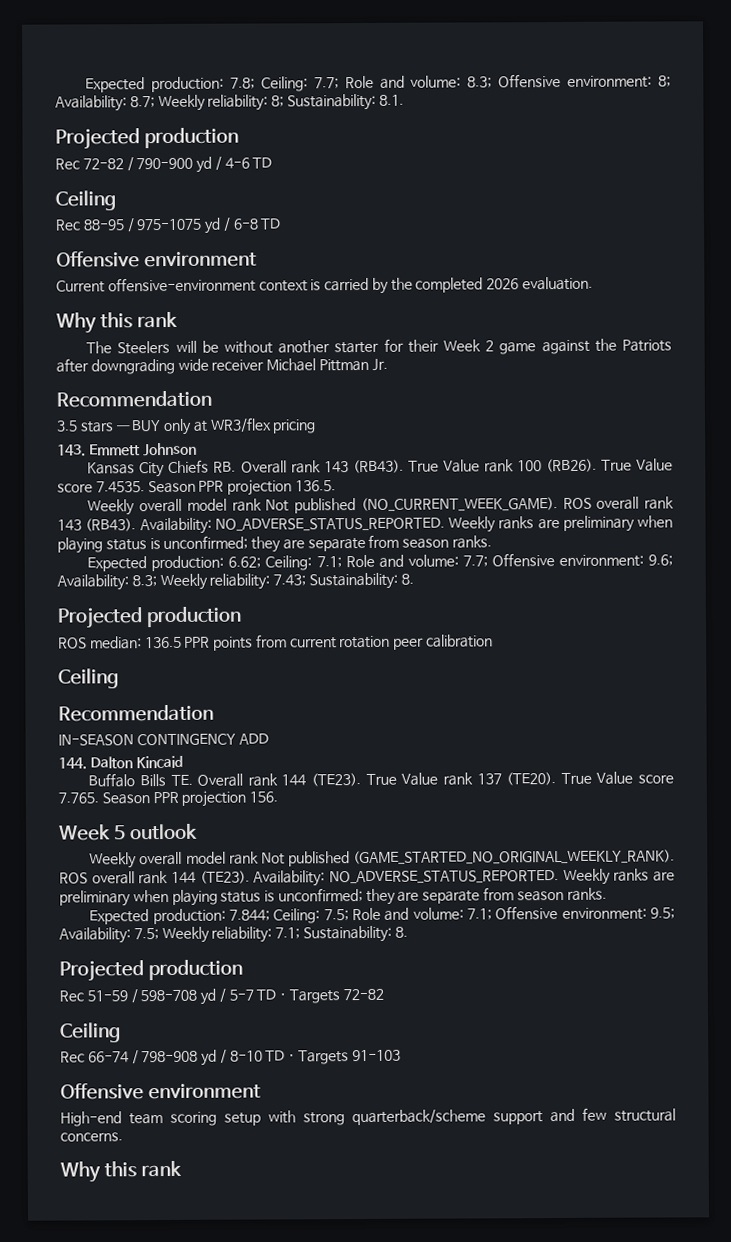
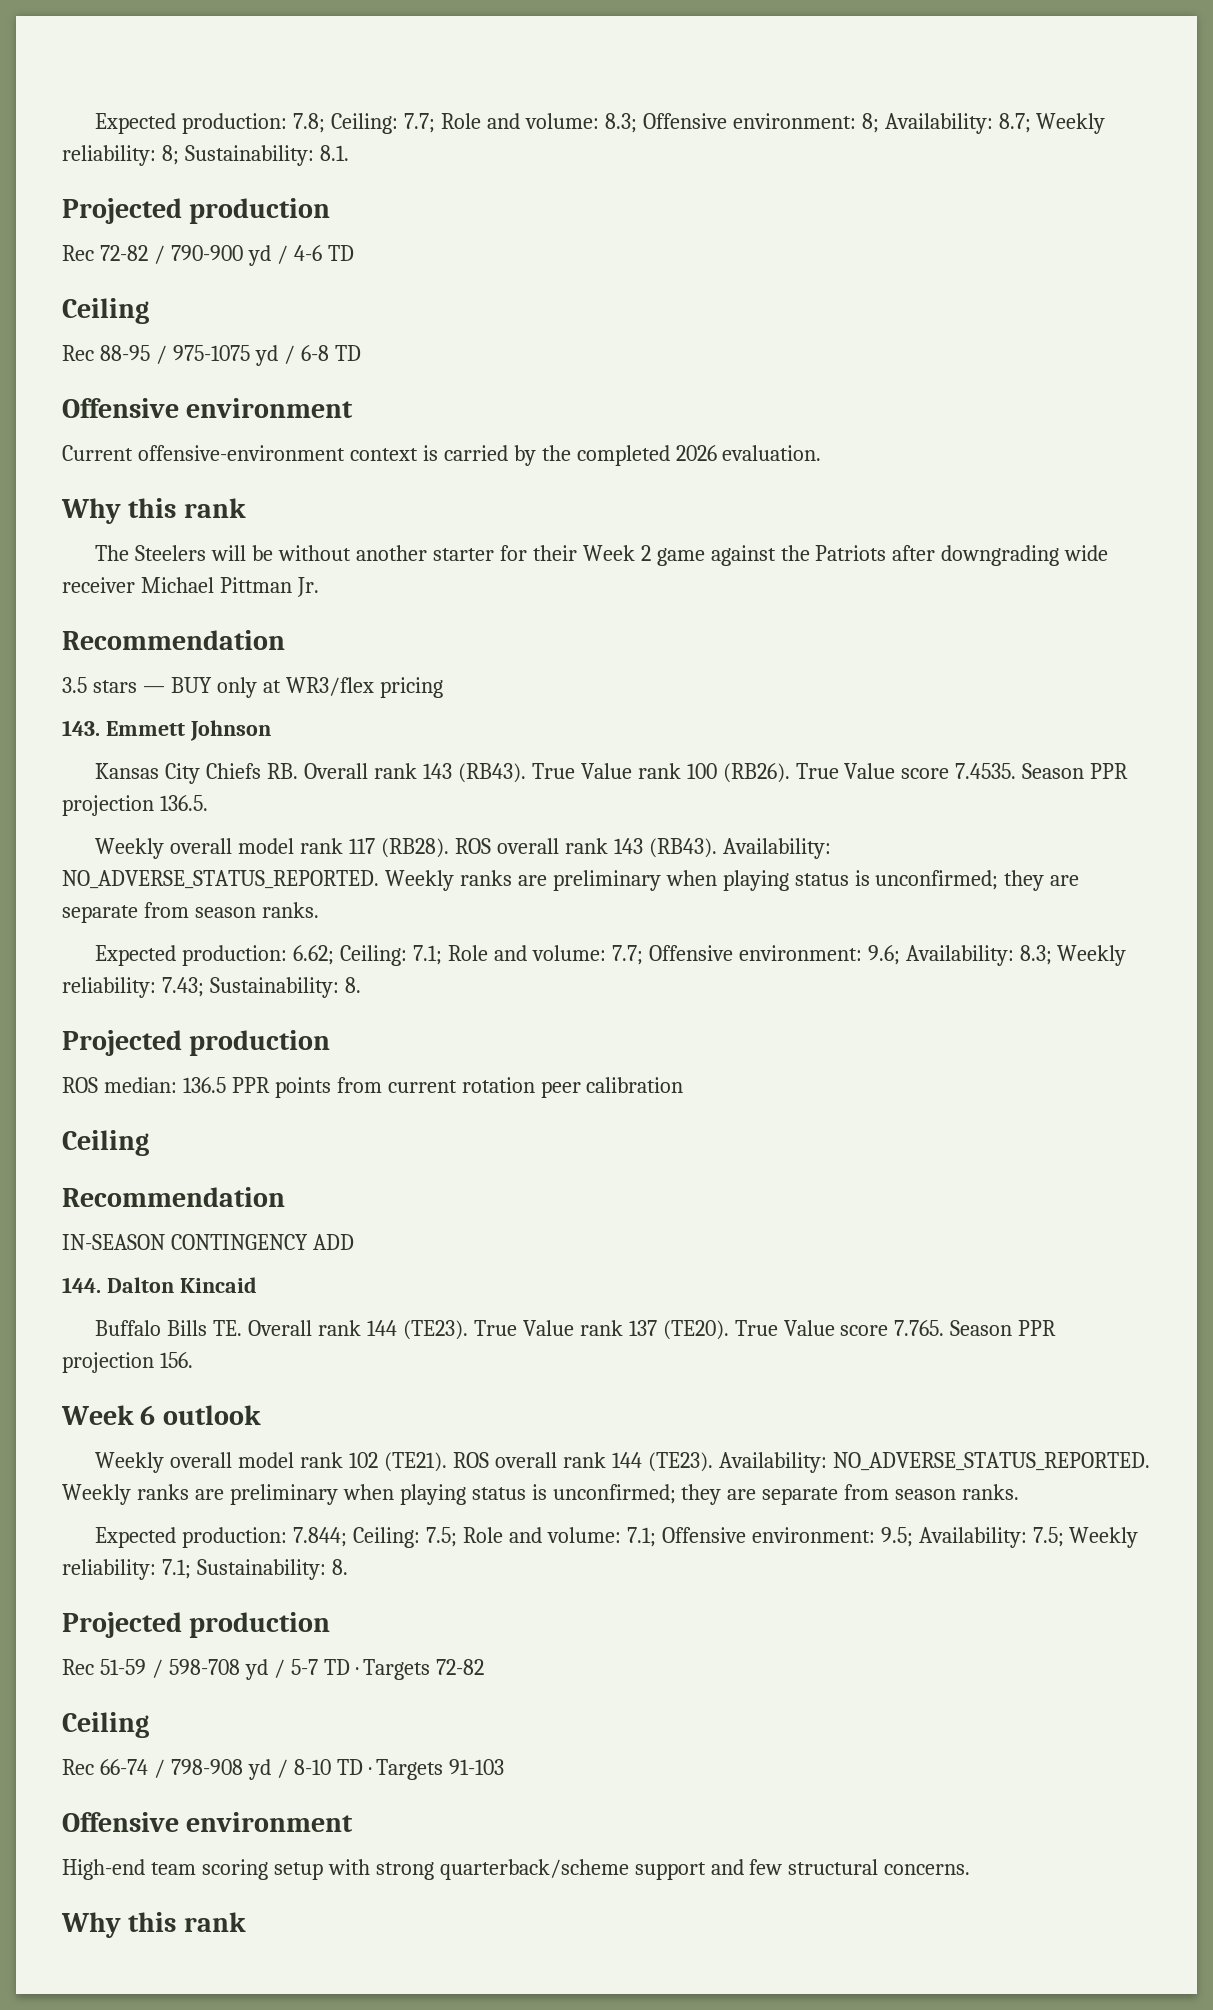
- Weekly overall model rank Not published (NO_CURRENT_WEEK_GAME).
+ Weekly overall model rank 117 (RB28).
- Week 5 outlook
+ Week 6 outlook
- Weekly overall model rank Not published (GAME_STARTED_NO_ORIGINAL_WEEKLY_RANK).
+ Weekly overall model rank 102 (TE21).

